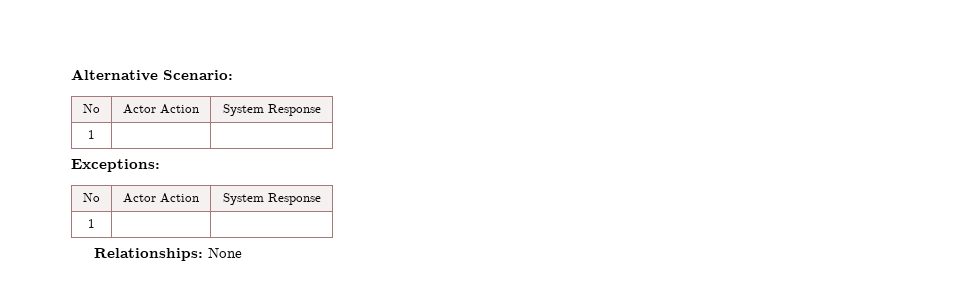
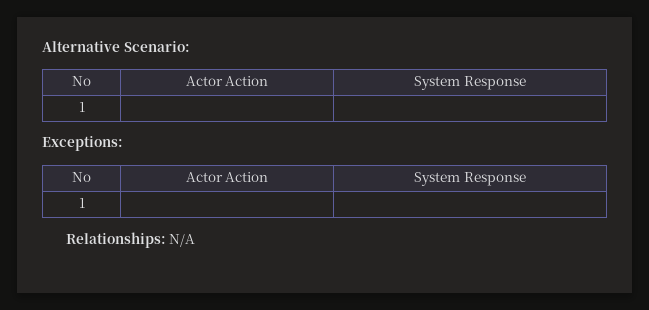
- Relationships: None
+ Relationships: N/A

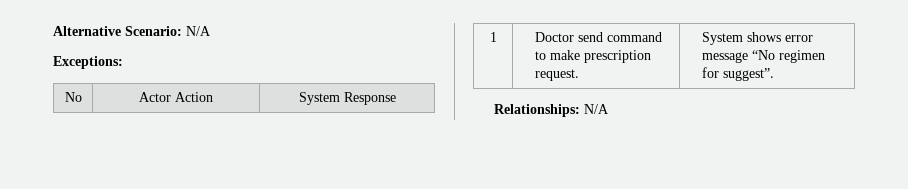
- Alternative Scenario:
- No | Actor Action | System Response
- 1 | |
+ Alternative Scenario: N/A
  Exceptions:
  No | Actor Action | System Response
- 1 | |
+ 1 | Doctor send command to make prescription request. | System shows error message “No regimen for suggest”.

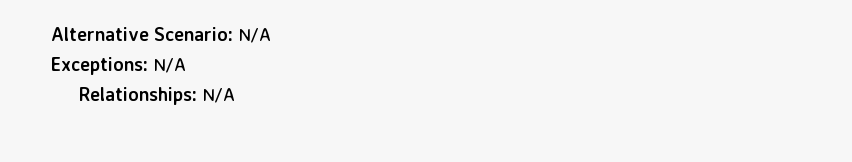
- Exceptions:
- No | Actor Action | System Response
- 1 | Doctor send command to make prescription request. | System shows error message “No regimen for suggest”.
+ Exceptions: N/A

